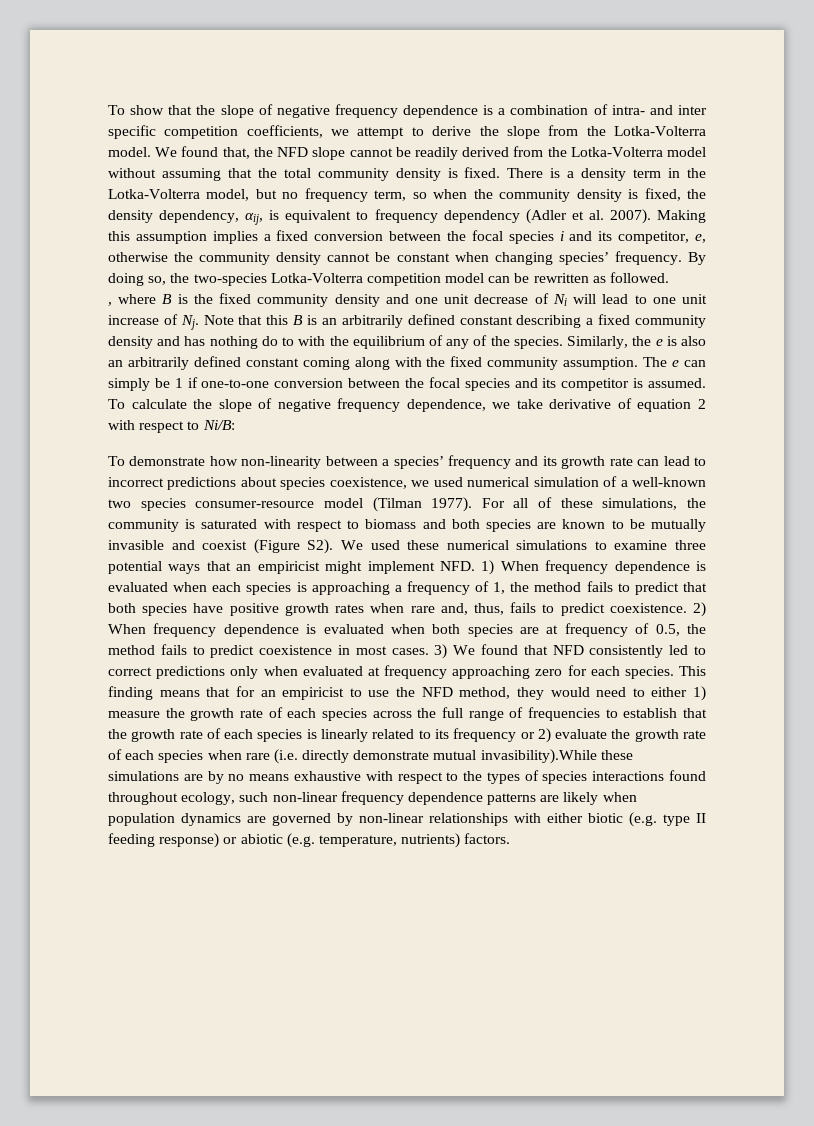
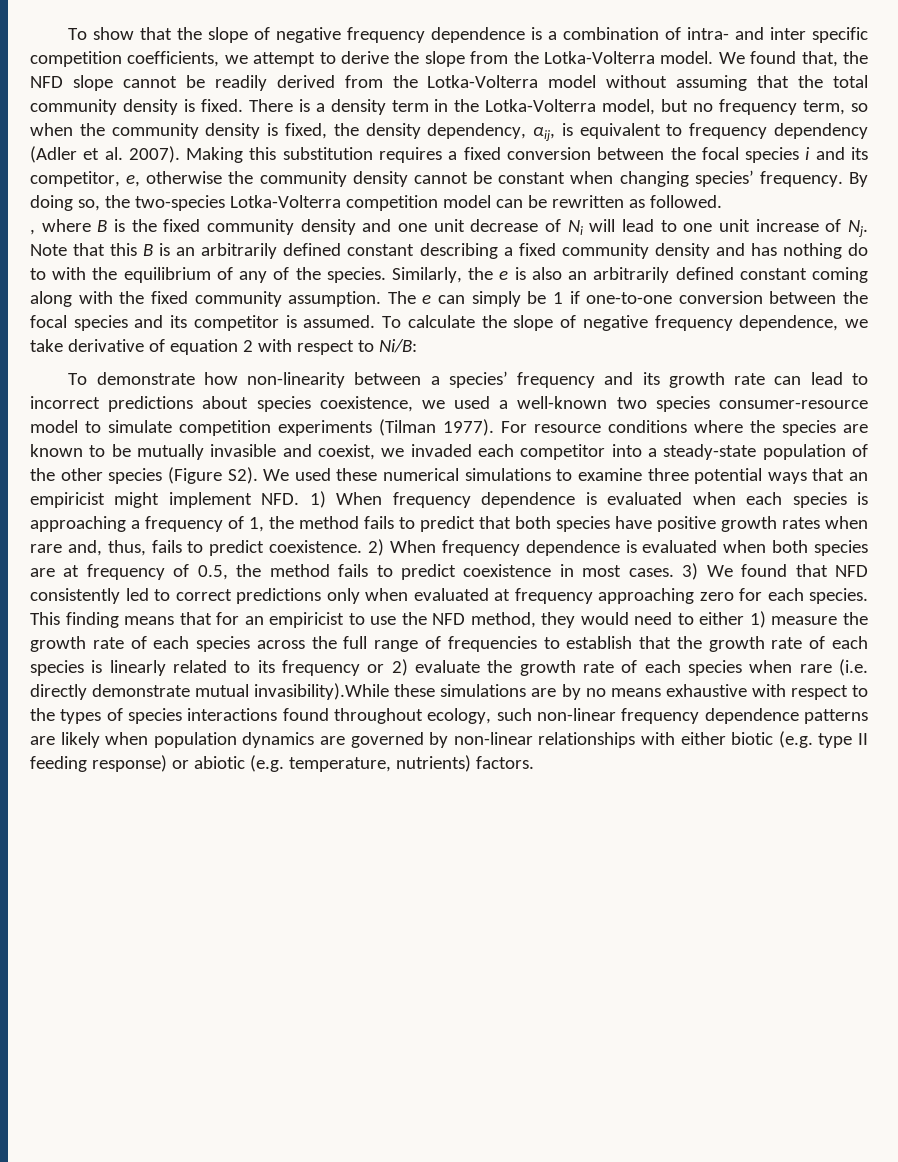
- Making this assumption implies a fixed conversion between the focal species i and its competitor, e, otherwise the community density cannot be constant when changing species’ frequency.
+ Making this substitution requires a fixed conversion between the focal species i and its competitor, e, otherwise the community density cannot be constant when changing species’ frequency.
- To demonstrate how non-linearity between a species’ frequency and its growth rate can lead to incorrect predictions about species coexistence, we used numerical simulation of a well-known two species consumer-resource model (Tilman 1977). For all of these simulations, the community is saturated with respect to biomass and both species are known to be mutually invasible and coexist (Figure S2). We used these numerical simulations to examine three potential ways that an empiricist might implement NFD. 1) When frequency dependence is evaluated when each species is approaching a frequency of 1, the method fails to predict that both species have positive growth rates when rare and, thus, fails to predict coexistence.
+ To demonstrate how non-linearity between a species’ frequency and its growth rate can lead to incorrect predictions about species coexistence, we used a well-known two species consumer-resource model to simulate competition experiments (Tilman 1977). For resource conditions where the species are known to be mutually invasible and coexist, we invaded each competitor into a steady-state population of the other species (Figure S2). We used these numerical simulations to examine three potential ways that an empiricist might implement NFD. 1) When frequency dependence is evaluated when each species is approaching a frequency of 1, the method fails to predict that both species have positive growth rates when rare and, thus, fails to predict coexistence.

